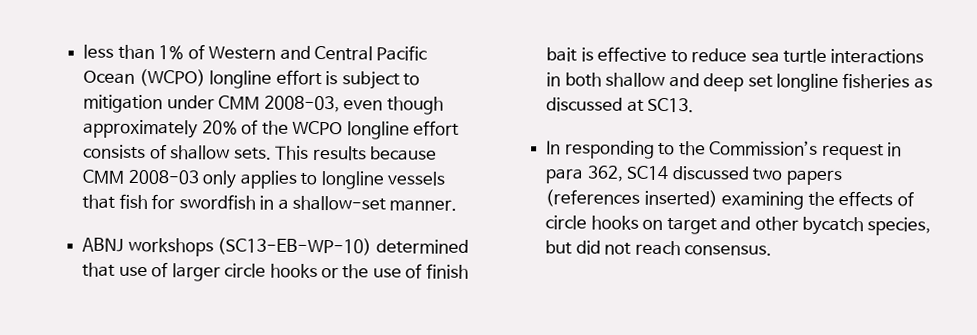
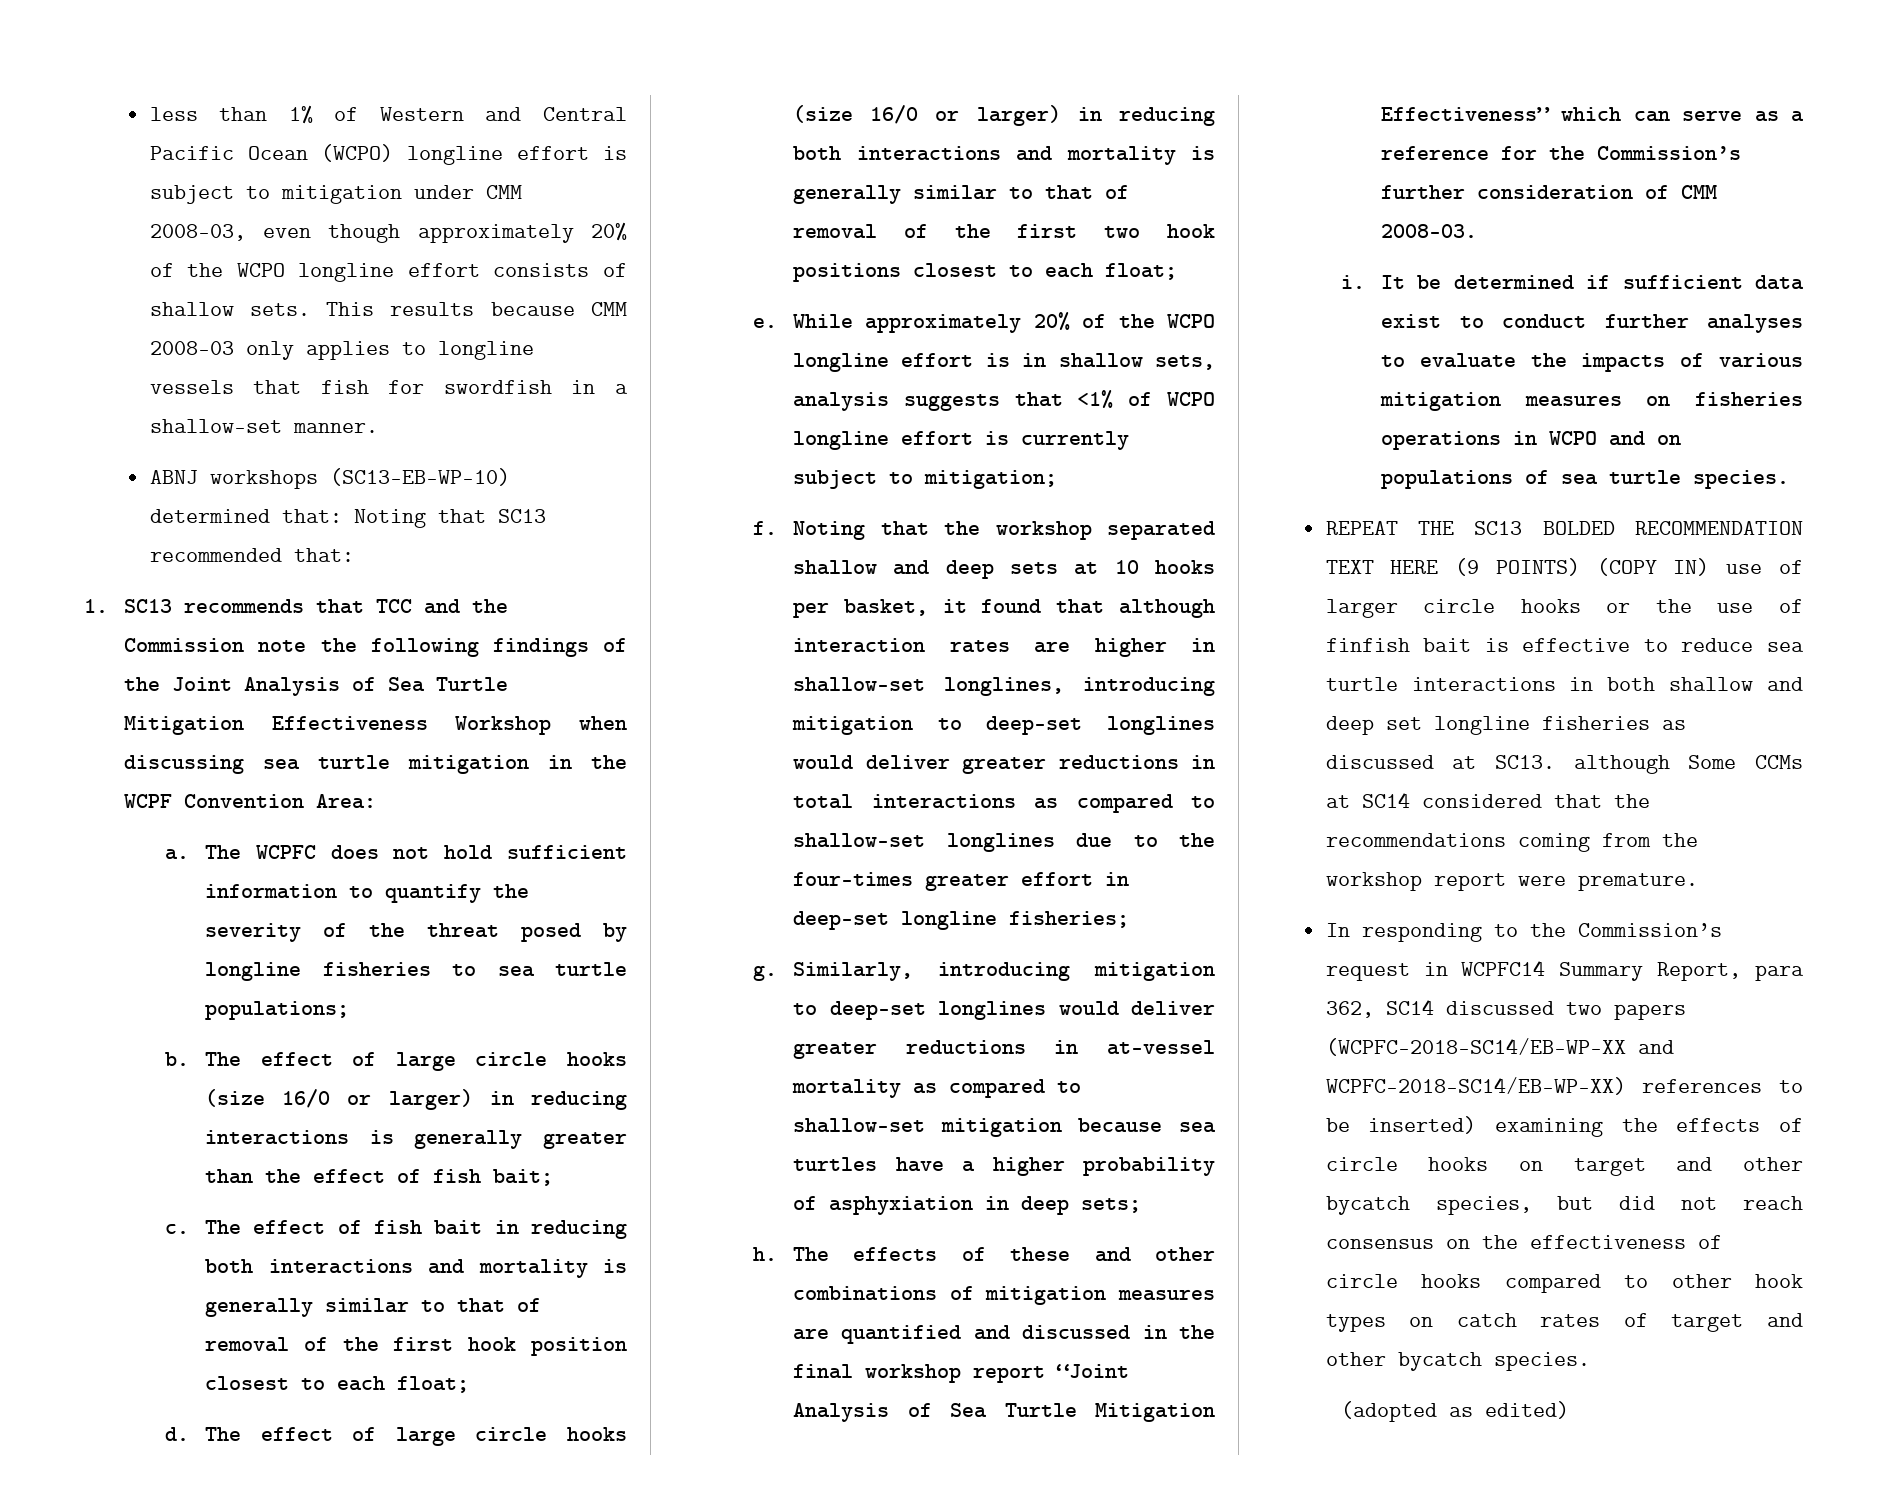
- ABNJ workshops (SC13-EB-WP-10) determined that use of larger circle hooks or the use of finish bait is effective to reduce sea turtle interactions in both shallow and deep set longline fisheries as discussed at SC13.
+ ABNJ workshops (SC13-EB-WP-10) determined that: Noting that SC13 recommended that:
+ 1. SC13 recommends that TCC and the Commission note the following findings of the Joint Analysis of Sea Turtle Mitigation Effectiveness Workshop when discussing sea turtle mitigation in the WCPF Convention Area:
+ a. The WCPFC does not hold sufficient information to quantify the severity of the threat posed by longline fisheries to sea turtle populations;
+ b. The effect of large circle hooks (size 16/0 or larger) in reducing interactions is generally greater than the effect of fish bait;
+ c. The effect of fish bait in reducing both interactions and mortality is generally similar to that of removal of the first hook position closest to each float;
+ d. The effect of large circle hooks (size 16/0 or larger) in reducing both interactions and mortality is generally similar to that of removal of the first two hook positions closest to each float;
+ e. While approximately 20% of the WCPO longline effort is in shallow sets, analysis suggests that <1% of WCPO longline effort is currently subject to mitigation;
+ f. Noting that the workshop separated shallow and deep sets at 10 hooks per basket, it found that although interaction rates are higher in shallow-set longlines, introducing mitigation to deep-set longlines would deliver greater reductions in total interactions as compared to shallow-set longlines due to the four-times greater effort in deep-set longline fisheries;
+ g. Similarly, introducing mitigation to deep-set longlines would deliver greater reductions in at-vessel mortality as compared to shallow-set mitigation because sea turtles have a higher probability of asphyxiation in deep sets;
+ h. The effects of these and other combinations of mitigation measures are quantified and discussed in the final workshop report “Joint Analysis of Sea Turtle Mitigation Effectiveness” which can serve as a reference for the Commission’s further consideration of CMM 2008-03.
+ i. It be determined if sufficient data exist to conduct further analyses to evaluate the impacts of various mitigation measures on fisheries operations in WCPO and on populations of sea turtle species.
+ REPEAT THE SC13 BOLDED RECOMMENDATION TEXT HERE (9 POINTS) (COPY IN) use of larger circle hooks or the use of finfish bait is effective to reduce sea turtle interactions in both shallow and deep set longline fisheries as discussed at SC13. although Some CCMs at SC14 considered that the recommendations coming from the workshop report were premature.
- In responding to the Commission’s request in para 362, SC14 discussed two papers (references inserted) examining the effects of circle hooks on target and other bycatch species, but did not reach consensus.
+ In responding to the Commission’s request in WCPFC14 Summary Report, para 362, SC14 discussed two papers (WCPFC-2018-SC14/EB-WP-XX and WCPFC-2018-SC14/EB-WP-XX) references to be inserted) examining the effects of circle hooks on target and other bycatch species, but did not reach consensus on the effectiveness of circle hooks compared to other hook types on catch rates of target and other bycatch species.
+ (adopted as edited)

